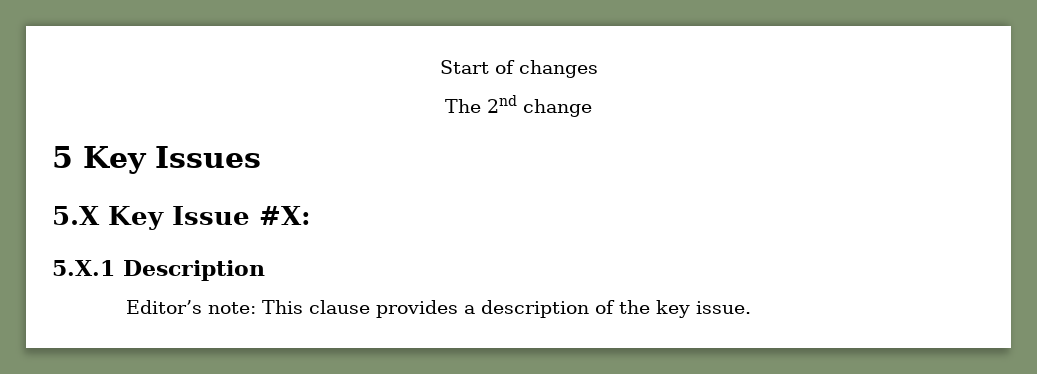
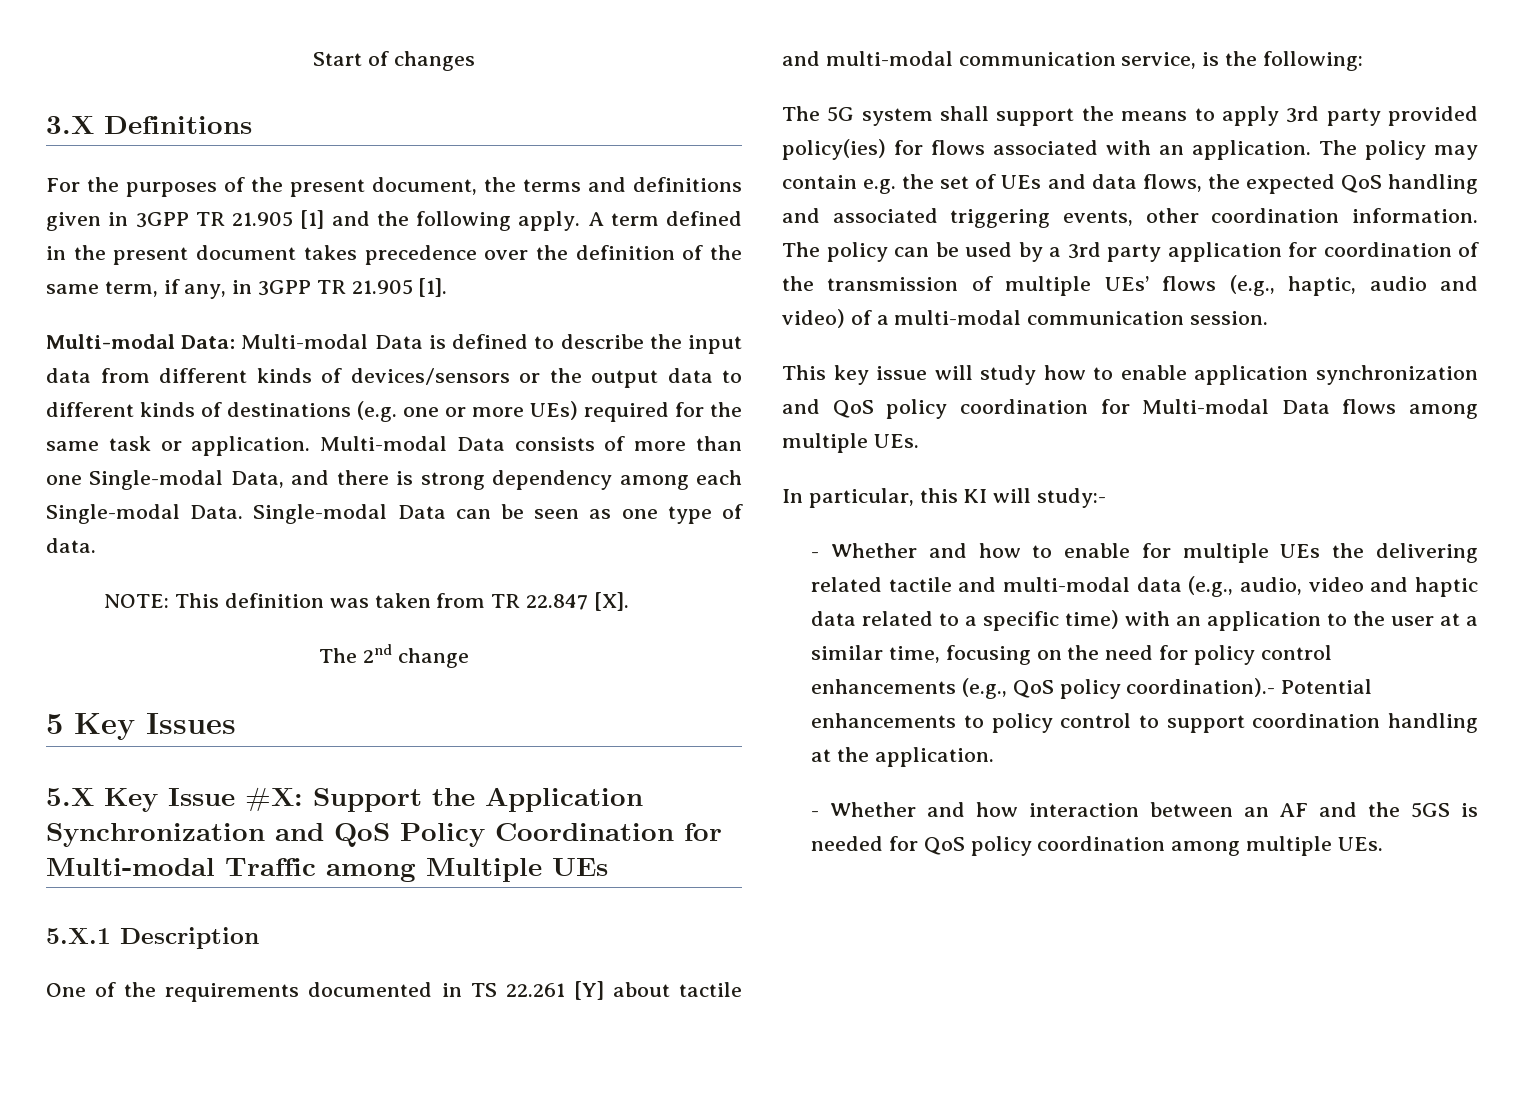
+ 3.X Definitions
+ For the purposes of the present document, the terms and definitions given in 3GPP TR 21.905 [1] and the following apply. A term defined in the present document takes precedence over the definition of the same term, if any, in 3GPP TR 21.905 [1].
+ Multi-modal Data: Multi-modal Data is defined to describe the input data from different kinds of devices/sensors or the output data to different kinds of destinations (e.g. one or more UEs) required for the same task or application. Multi-modal Data consists of more than one Single-modal Data, and there is strong dependency among each Single-modal Data. Single-modal Data can be seen as one type of data.
+ NOTE: This definition was taken from TR 22.847 [X].
- 5.X Key Issue #X:
+ 5.X Key Issue #X: Support the Application Synchronization and QoS Policy Coordination for Multi-modal Traffic among Multiple UEs
  5.X.1 Description
- Editor’s note: This clause provides a description of the key issue.
+ One of the requirements documented in TS 22.261 [Y] about tactile and multi-modal communication service, is the following:
+ The 5G system shall support the means to apply 3rd party provided policy(ies) for flows associated with an application. The policy may contain e.g. the set of UEs and data flows, the expected QoS handling and associated triggering events, other coordination information. The policy can be used by a 3rd party application for coordination of the transmission of multiple UEs’ flows (e.g., haptic, audio and video) of a multi-modal communication session.
+ This key issue will study how to enable application synchronization and QoS policy coordination for Multi-modal Data flows among multiple UEs.
+ In particular, this KI will study:-
+ - Whether and how to enable for multiple UEs the delivering related tactile and multi-modal data (e.g., audio, video and haptic data related to a specific time) with an application to the user at a similar time, focusing on the need for policy control enhancements (e.g., QoS policy coordination).- Potential enhancements to policy control to support coordination handling at the application.
+ - Whether and how interaction between an AF and the 5GS is needed for QoS policy coordination among multiple UEs.

